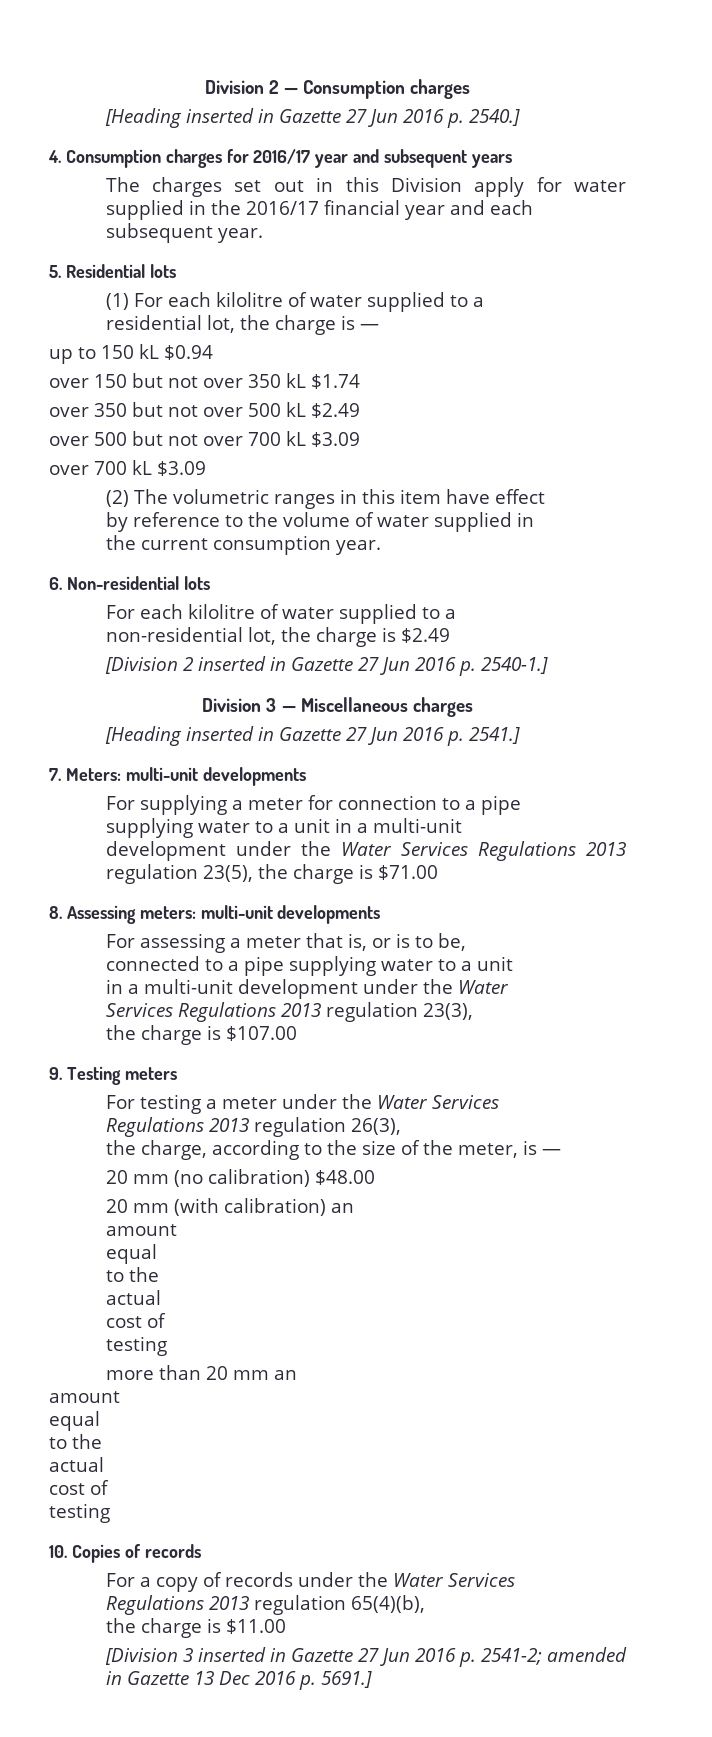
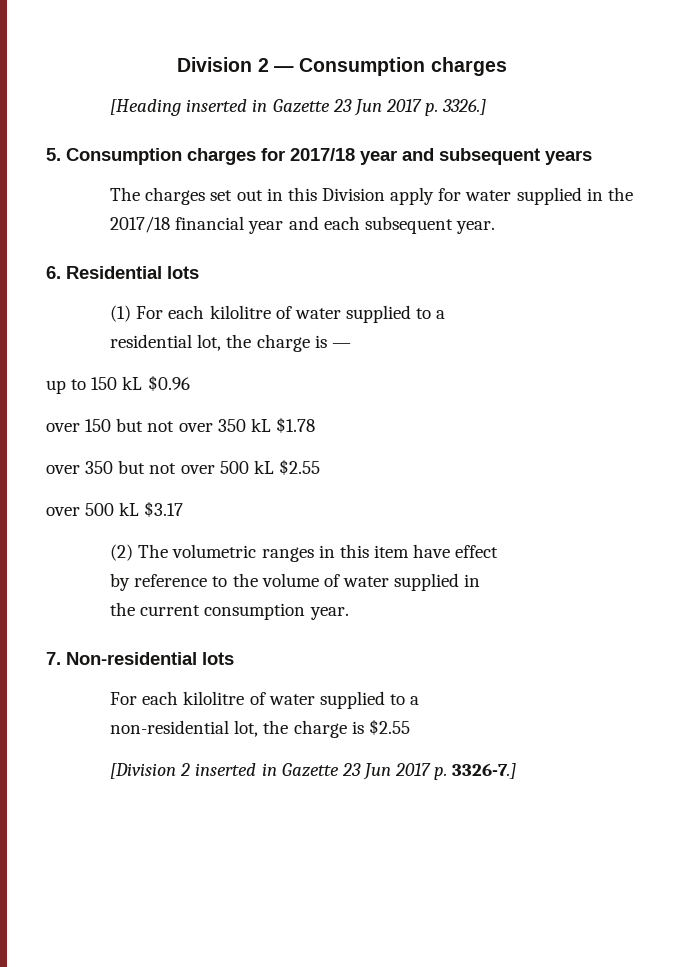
- [Heading inserted in Gazette 27 Jun 2016 p. 2540.]
- 4. Consumption charges for 2016/17 year and subsequent years
+ [Heading inserted in Gazette 23 Jun 2017 p. 3326.]
+ 5. Consumption charges for 2017/18 year and subsequent years
- The charges set out in this Division apply for water supplied in the 2016/17 financial year and each subsequent year.
+ The charges set out in this Division apply for water supplied in the 2017/18 financial year and each subsequent year.
- 5. Residential lots
+ 6. Residential lots
- up to 150 kL $0.94
+ up to 150 kL $0.96
- over 150 but not over 350 kL $1.74
+ over 150 but not over 350 kL $1.78
- over 350 but not over 500 kL $2.49
- over 500 but not over 700 kL $3.09
- over 700 kL $3.09
+ over 350 but not over 500 kL $2.55
+ over 500 kL $3.17
- 6. Non-residential lots
+ 7. Non-residential lots
- non-residential lot, the charge is $2.49
+ non-residential lot, the charge is $2.55
- [Division 2 inserted in Gazette 27 Jun 2016 p. 2540-1.]
- Division 3 — Miscellaneous charges
- [Heading inserted in Gazette 27 Jun 2016 p. 2541.]
- 7. Meters: multi-unit developments
- For supplying a meter for connection to a pipe
- supplying water to a unit in a multi-unit
- development under the Water Services Regulations 2013 regulation 23(5), the charge is $71.00
- 8. Assessing meters: multi-unit developments
- For assessing a meter that is, or is to be,
- connected to a pipe supplying water to a unit
- in a multi-unit development under the Water
- Services Regulations 2013 regulation 23(3),
- the charge is $107.00
- 9. Testing meters
- For testing a meter under the Water Services
- Regulations 2013 regulation 26(3),
- the charge, according to the size of the meter, is —
- 20 mm (no calibration) $48.00
- 20 mm (with calibration) an
- amount
- equal
- to the
- actual
- cost of
- testing
- more than 20 mm an
- amount
- equal
- to the
- actual
- cost of
- testing
- 10. Copies of records
- For a copy of records under the Water Services
- Regulations 2013 regulation 65(4)(b),
- the charge is $11.00
- [Division 3 inserted in Gazette 27 Jun 2016 p. 2541-2; amended in Gazette 13 Dec 2016 p. 5691.]
+ [Division 2 inserted in Gazette 23 Jun 2017 p. 3326-7.]

